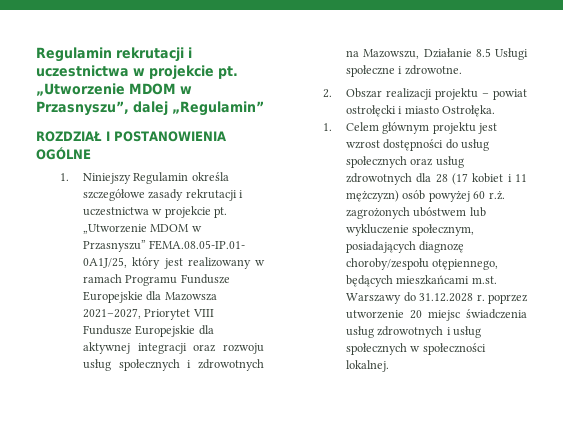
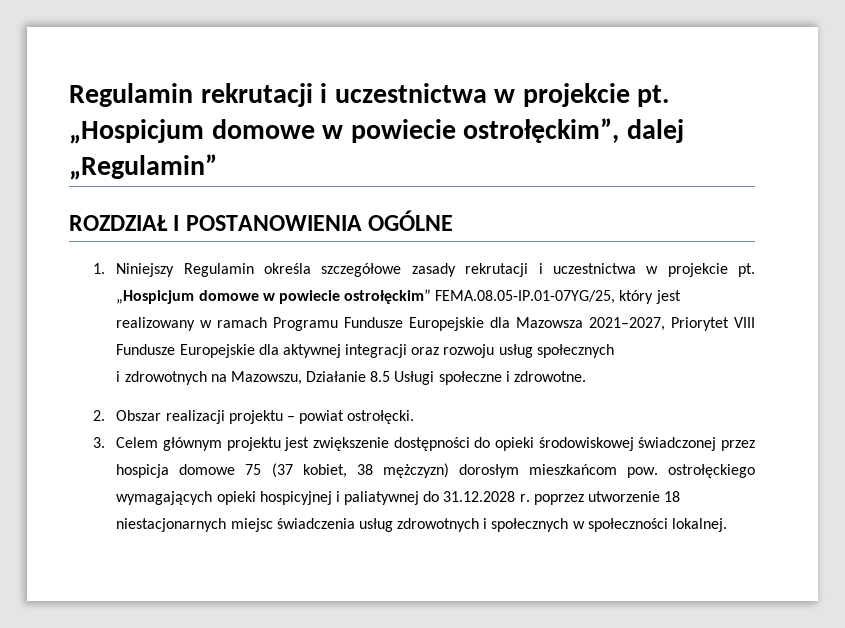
- „Utworzenie MDOM w Przasnyszu”, dalej „Regulamin”
+ „Hospicjum domowe w powiecie ostrołęckim”, dalej „Regulamin”
- „Utworzenie MDOM w Przasnyszu” FEMA.08.05-IP.01- 0A1J/25, który jest realizowany w ramach Programu Fundusze Europejskie dla Mazowsza 2021–2027, Priorytet VIII Fundusze Europejskie dla aktywnej integracji oraz rozwoju usług społecznych i zdrowotnych na Mazowszu, Działanie 8.5 Usługi społeczne i zdrowotne.
+ „Hospicjum domowe w powiecie ostrołęckim” FEMA.08.05-IP.01-07YG/25, który jest realizowany w ramach Programu Fundusze Europejskie dla Mazowsza 2021–2027, Priorytet VIII Fundusze Europejskie dla aktywnej integracji oraz rozwoju usług społecznych
+ i zdrowotnych na Mazowszu, Działanie 8.5 Usługi społeczne i zdrowotne.
- 2. Obszar realizacji projektu – powiat ostrołęcki i miasto Ostrołęka.
- 1. Celem głównym projektu jest wzrost dostępności do usług społecznych oraz usług zdrowotnych dla 28 (17 kobiet i 11 mężczyzn) osób powyżej 60 r.ż. zagrożonych ubóstwem lub wykluczenie społecznym, posiadających diagnozę choroby/zespołu otępiennego, będących mieszkańcami m.st. Warszawy do 31.12.2028 r. poprzez utworzenie 20 miejsc świadczenia usług zdrowotnych i usług społecznych w społeczności lokalnej.
+ 2. Obszar realizacji projektu – powiat ostrołęcki.
+ 3. Celem głównym projektu jest zwiększenie dostępności do opieki środowiskowej świadczonej przez hospicja domowe 75 (37 kobiet, 38 mężczyzn) dorosłym mieszkańcom pow. ostrołęckiego wymagających opieki hospicyjnej i paliatywnej do 31.12.2028 r. poprzez utworzenie 18 niestacjonarnych miejsc świadczenia usług zdrowotnych i społecznych w społeczności lokalnej.

